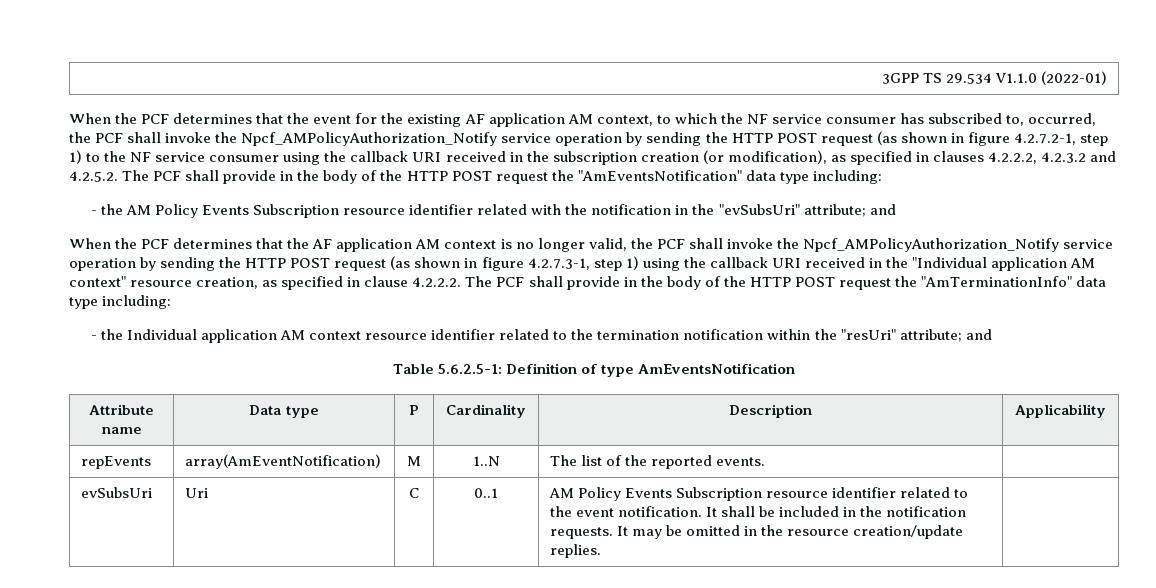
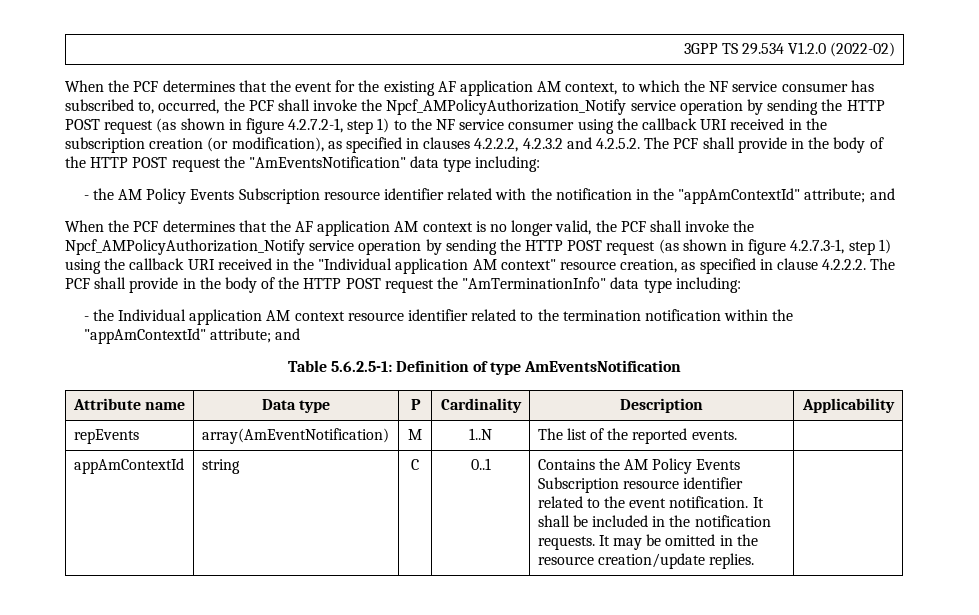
- 3GPP TS 29.534 V1.1.0 (2022-01)
+ 3GPP TS 29.534 V1.2.0 (2022-02)
- - the AM Policy Events Subscription resource identifier related with the notification in the "evSubsUri" attribute; and
+ - the AM Policy Events Subscription resource identifier related with the notification in the "appAmContextId" attribute; and
- - the Individual application AM context resource identifier related to the termination notification within the "resUri" attribute; and
+ - the Individual application AM context resource identifier related to the termination notification within the "appAmContextId" attribute; and
- evSubsUri | Uri | C | 0..1 | AM Policy Events Subscription resource identifier related to the event notification. It shall be included in the notification requests. It may be omitted in the resource creation/update replies. |
+ appAmContextId | string | C | 0..1 | Contains the AM Policy Events Subscription resource identifier related to the event notification. It shall be included in the notification requests. It may be omitted in the resource creation/update replies. |

